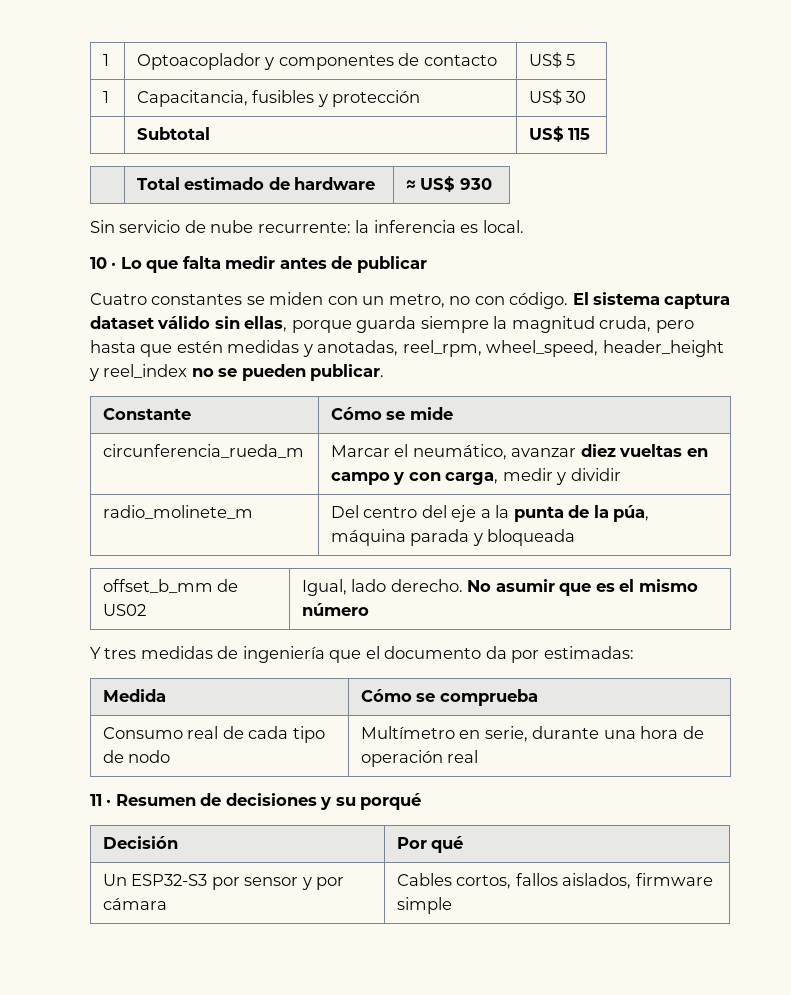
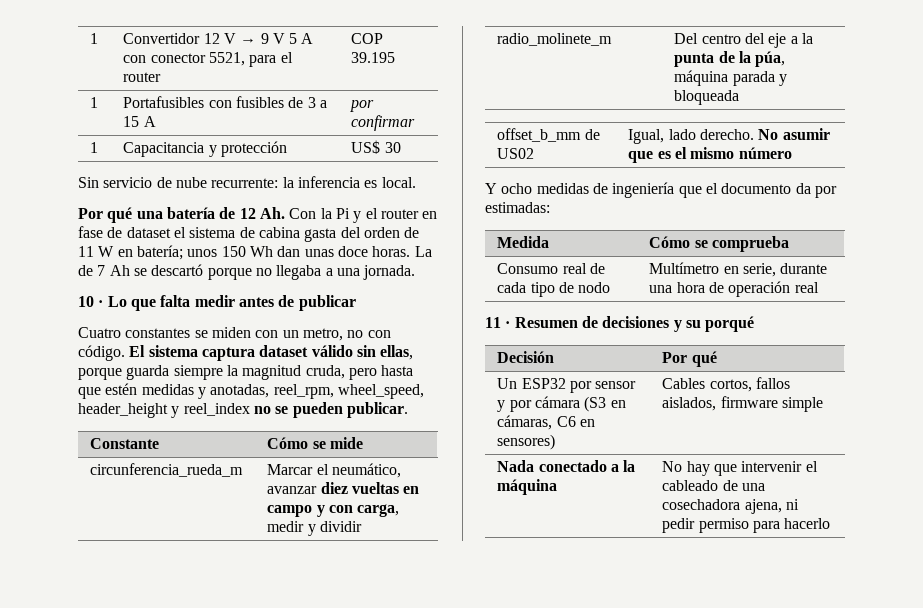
- 1 | Optoacoplador y componentes de contacto | US$ 5
- 1 | Capacitancia, fusibles y protección | US$ 30
- | Subtotal | US$ 115
- | Total estimado de hardware | ≈ US$ 930
+ 1 | Convertidor 12 V → 9 V 5 A con conector 5521, para el router | COP 39.195
+ 1 | Portafusibles con fusibles de 3 a 15 A | por confirmar
+ 1 | Capacitancia y protección | US$ 30
+ Por qué una batería de 12 Ah. Con la Pi y el router en fase de dataset el sistema de cabina gasta del orden de 11 W en batería; unos 150 Wh dan unas doce horas. La de 7 Ah se descartó porque no llegaba a una jornada.
- Y tres medidas de ingeniería que el documento da por estimadas:
+ Y ocho medidas de ingeniería que el documento da por estimadas:
- Un ESP32-S3 por sensor y por cámara | Cables cortos, fallos aislados, firmware simple
+ Un ESP32 por sensor y por cámara (S3 en cámaras, C6 en sensores) | Cables cortos, fallos aislados, firmware simple
+ Nada conectado a la máquina | No hay que intervenir el cableado de una cosechadora ajena, ni pedir permiso para hacerlo

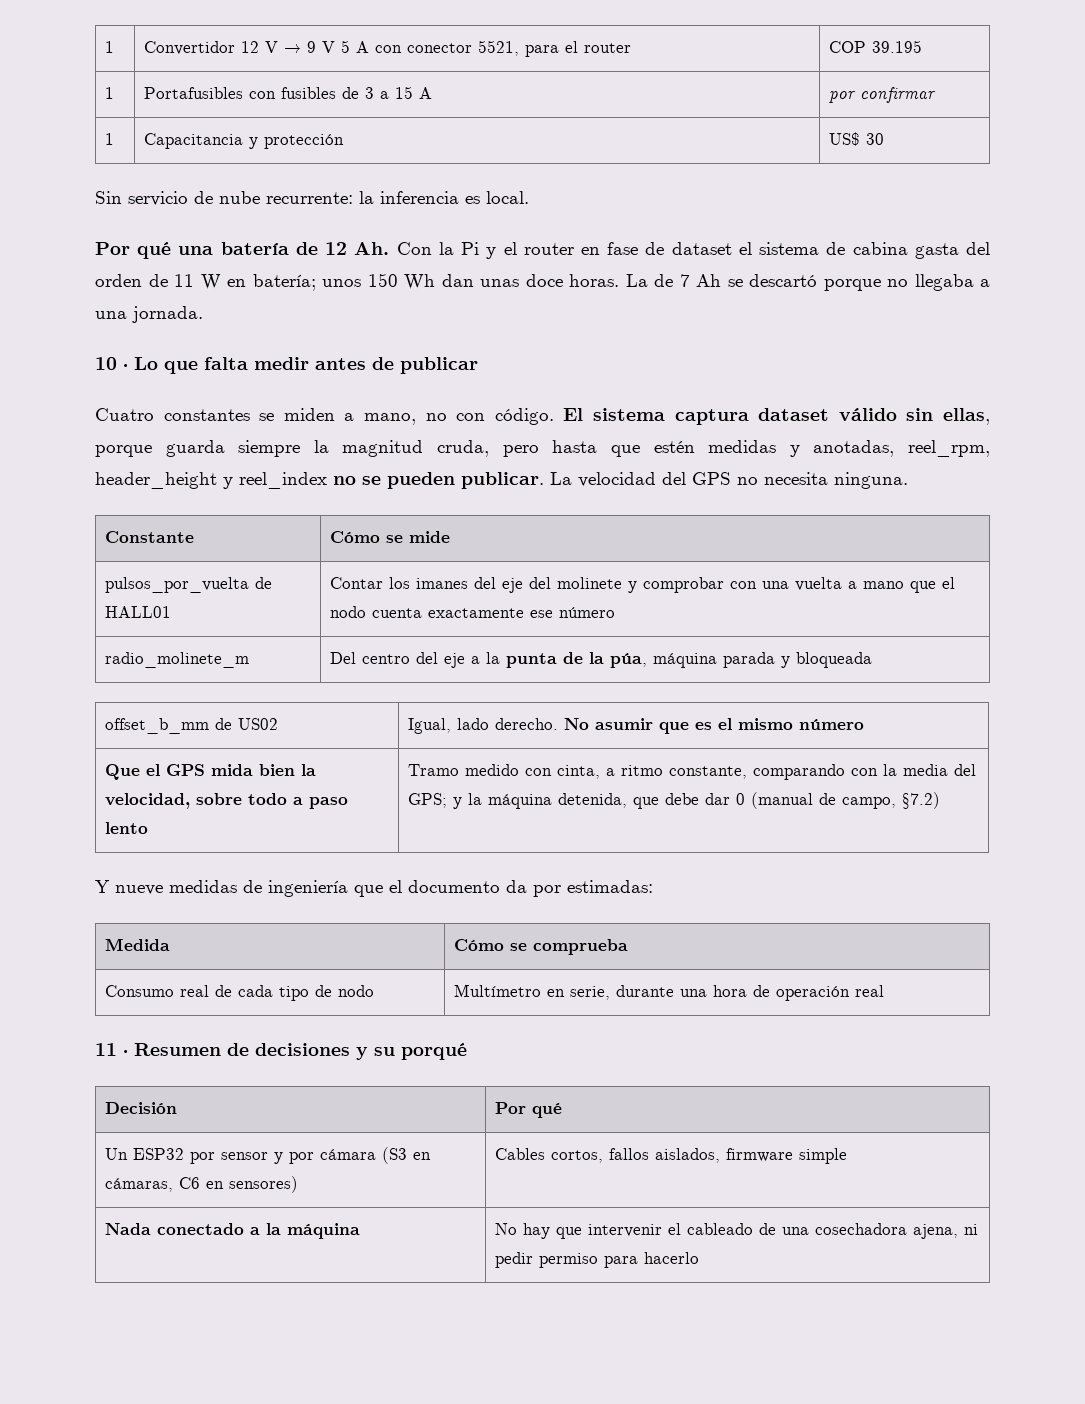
- Cuatro constantes se miden con un metro, no con código.
+ Cuatro constantes se miden a mano, no con código.
- El sistema captura dataset válido sin ellas, porque guarda siempre la magnitud cruda, pero hasta que estén medidas y anotadas, reel_rpm, wheel_speed, header_height y reel_index no se pueden publicar.
+ El sistema captura dataset válido sin ellas, porque guarda siempre la magnitud cruda, pero hasta que estén medidas y anotadas, reel_rpm, header_height y reel_index no se pueden publicar. La velocidad del GPS no necesita ninguna.
  Constante | Cómo se mide
- circunferencia_rueda_m | Marcar el neumático, avanzar diez vueltas en campo y con carga, medir y dividir
+ pulsos_por_vuelta de HALL01 | Contar los imanes del eje del molinete y comprobar con una vuelta a mano que el nodo cuenta exactamente ese número
+ Que el GPS mida bien la velocidad, sobre todo a paso lento | Tramo medido con cinta, a ritmo constante, comparando con la media del GPS; y la máquina detenida, que debe dar 0 (manual de campo, §7.2)
- Y ocho medidas de ingeniería que el documento da por estimadas:
+ Y nueve medidas de ingeniería que el documento da por estimadas:

